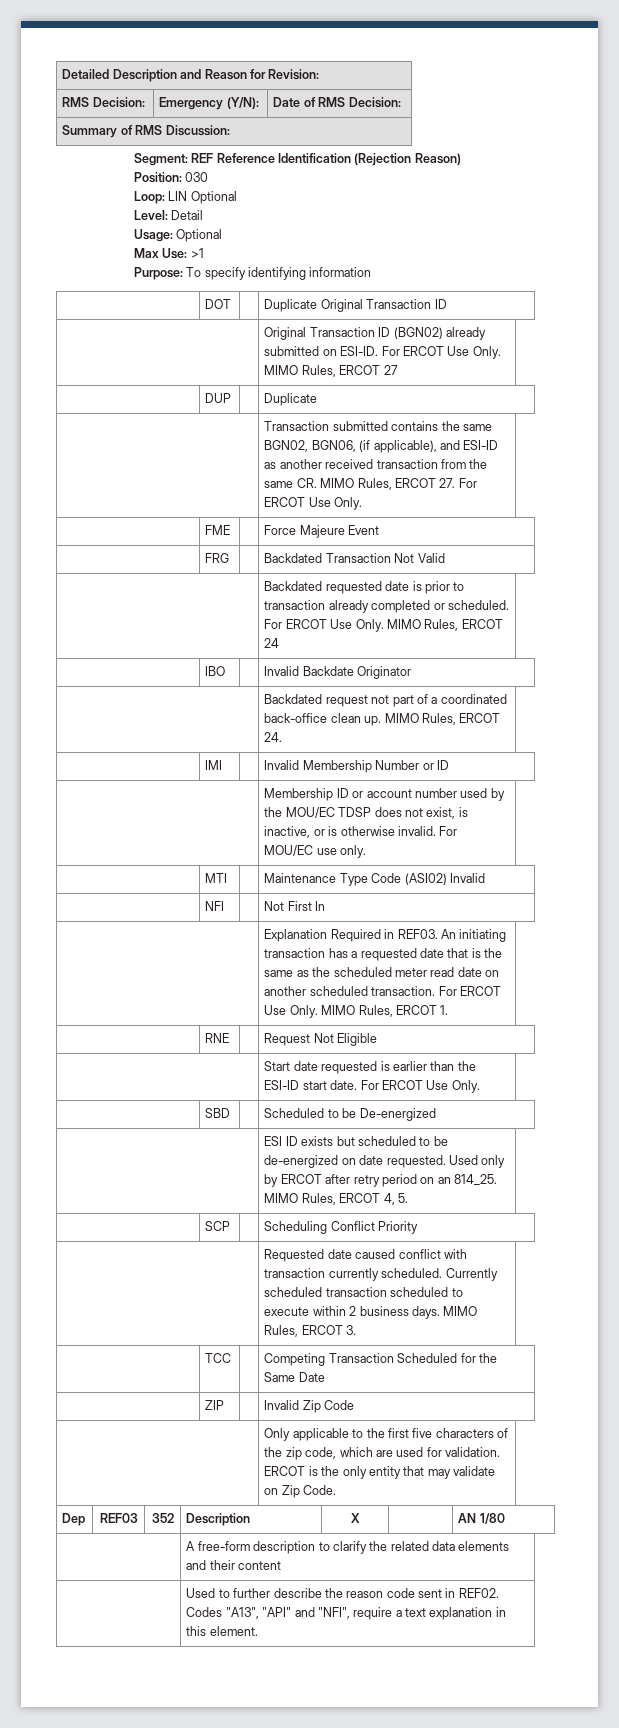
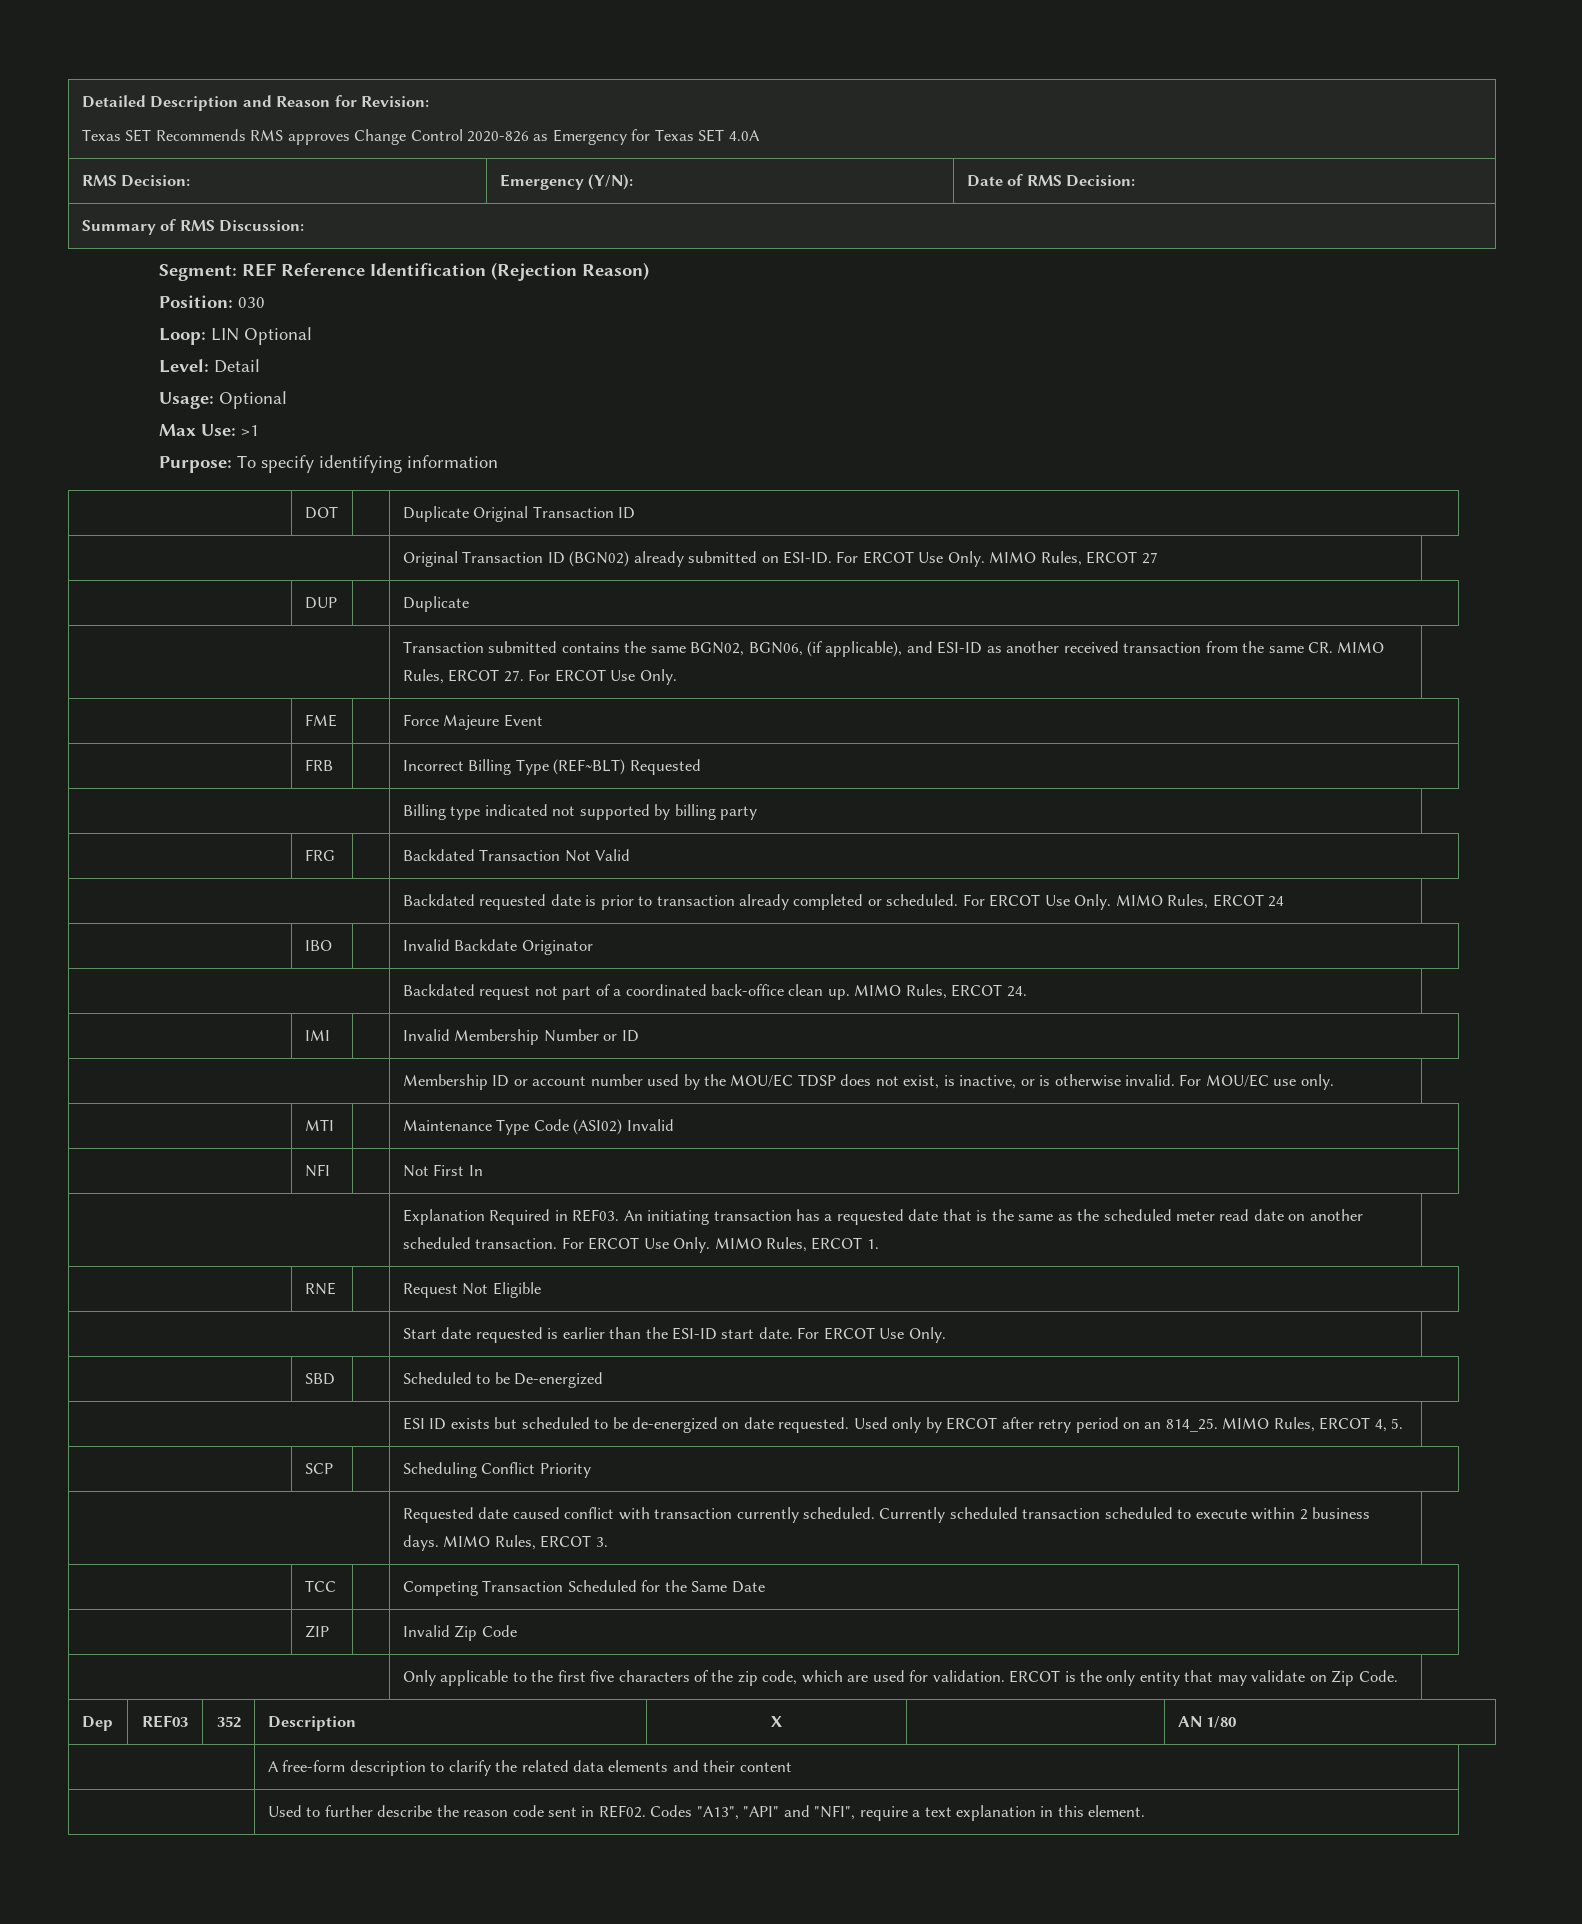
  Detailed Description and Reason for Revision:
+ Texas SET Recommends RMS approves Change Control 2020-826 as Emergency for Texas SET 4.0A
+ | FRB | | Incorrect Billing Type (REF~BLT) Requested
+ | Billing type indicated not supported by billing party

